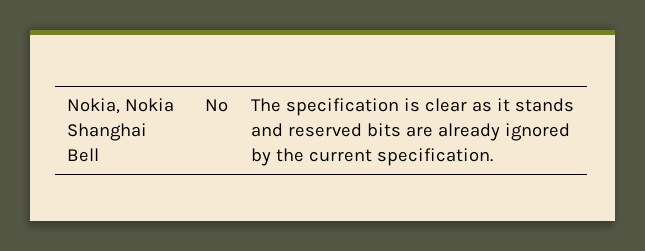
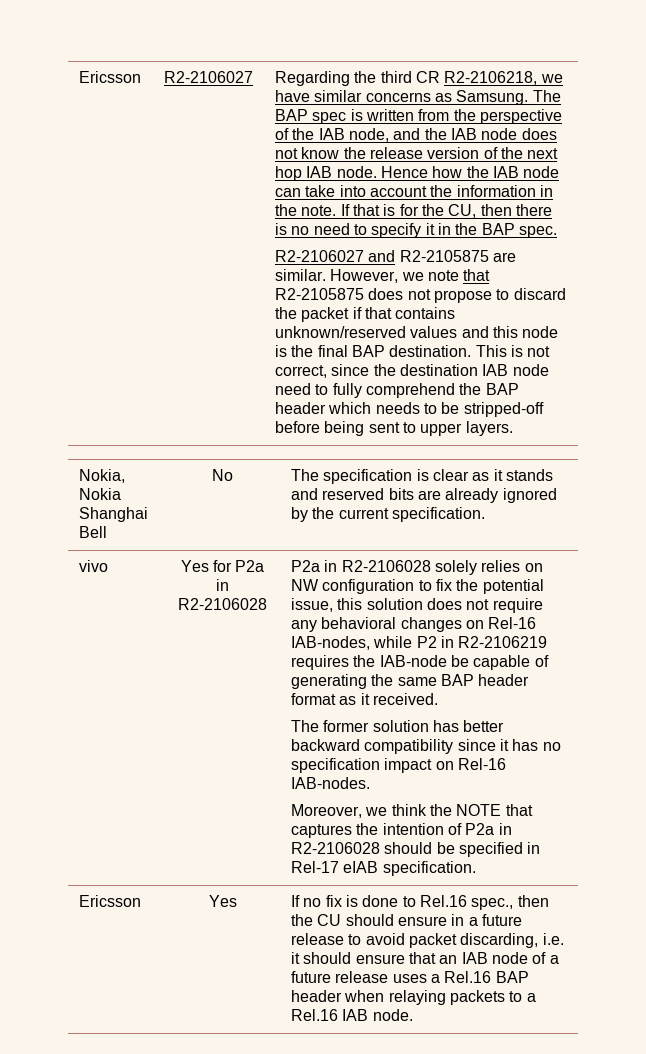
+ Ericsson | R2-2106027 | Regarding the third CR R2-2106218, we have similar concerns as Samsung. The BAP spec is written from the perspective of the IAB node, and the IAB node does not know the release version of the next hop IAB node. Hence how the IAB node can take into account the information in the note. If that is for the CU, then there is no need to specify it in the BAP spec.
+ R2-2106027 and R2-2105875 are similar. However, we note that R2-2105875 does not propose to discard the packet if that contains unknown/reserved values and this node is the final BAP destination. This is not correct, since the destination IAB node need to fully comprehend the BAP header which needs to be stripped-off before being sent to upper layers.
+ vivo | Yes for P2a in R2-2106028 | P2a in R2-2106028 solely relies on NW configuration to fix the potential issue, this solution does not require any behavioral changes on Rel-16 IAB-nodes, while P2 in R2-2106219 requires the IAB-node be capable of generating the same BAP header format as it received.
+ The former solution has better backward compatibility since it has no specification impact on Rel-16 IAB-nodes.
+ Moreover, we think the NOTE that captures the intention of P2a in R2-2106028 should be specified in Rel-17 eIAB specification.
+ Ericsson | Yes | If no fix is done to Rel.16 spec., then the CU should ensure in a future release to avoid packet discarding, i.e. it should ensure that an IAB node of a future release uses a Rel.16 BAP header when relaying packets to a Rel.16 IAB node.

